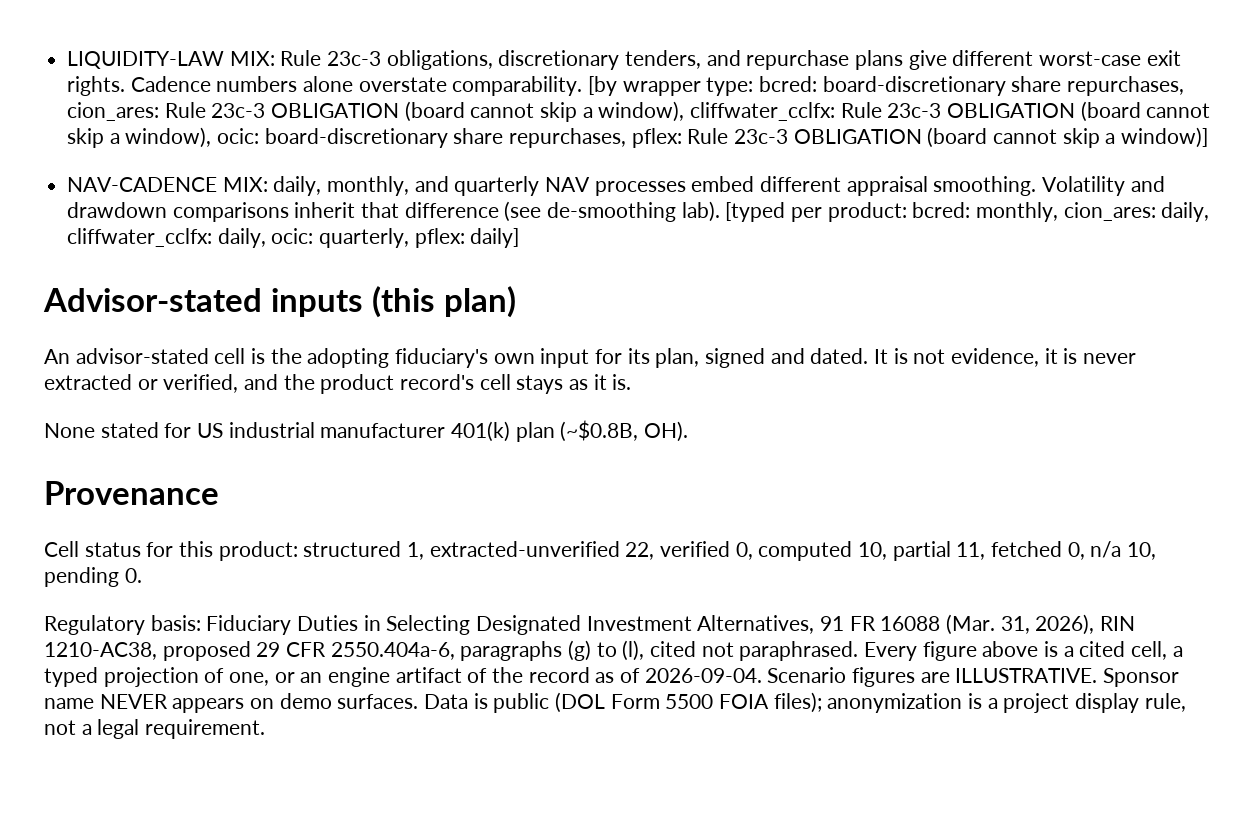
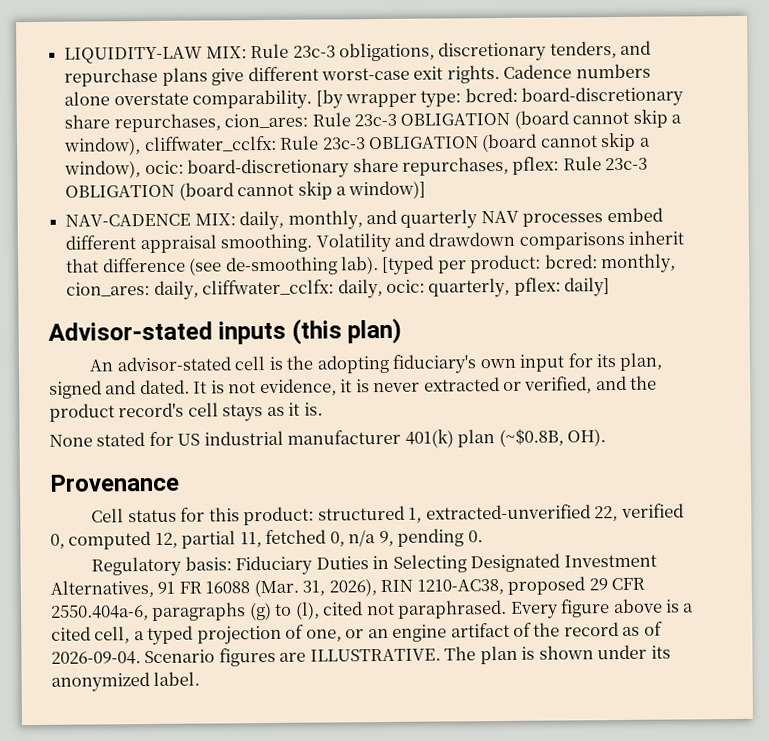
- Cell status for this product: structured 1, extracted-unverified 22, verified 0, computed 10, partial 11, fetched 0, n/a 10, pending 0.
+ Cell status for this product: structured 1, extracted-unverified 22, verified 0, computed 12, partial 11, fetched 0, n/a 9, pending 0.
- Sponsor name NEVER appears on demo surfaces. Data is public (DOL Form 5500 FOIA files); anonymization is a project display rule, not a legal requirement.
+ The plan is shown under its anonymized label.

